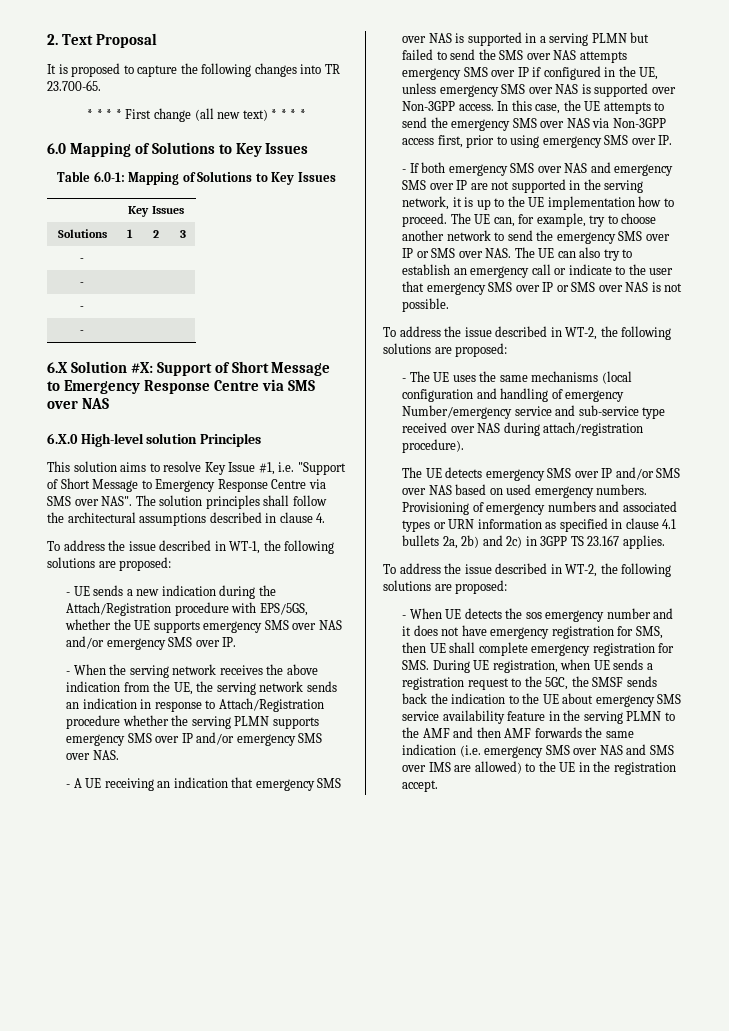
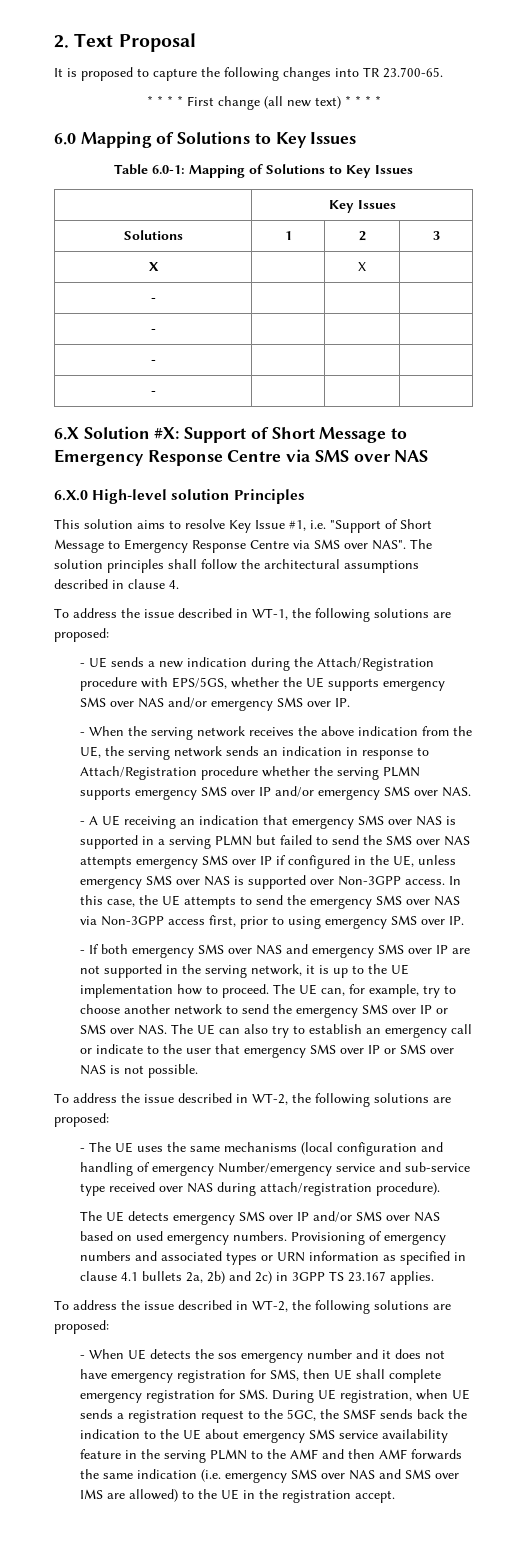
+ X | | X |

